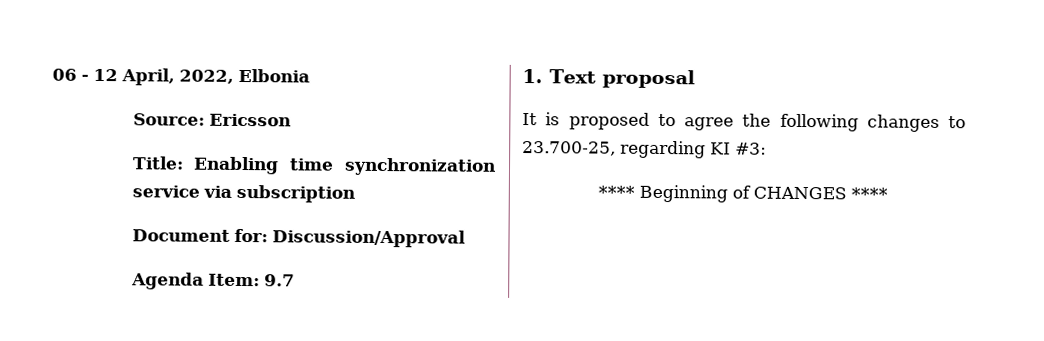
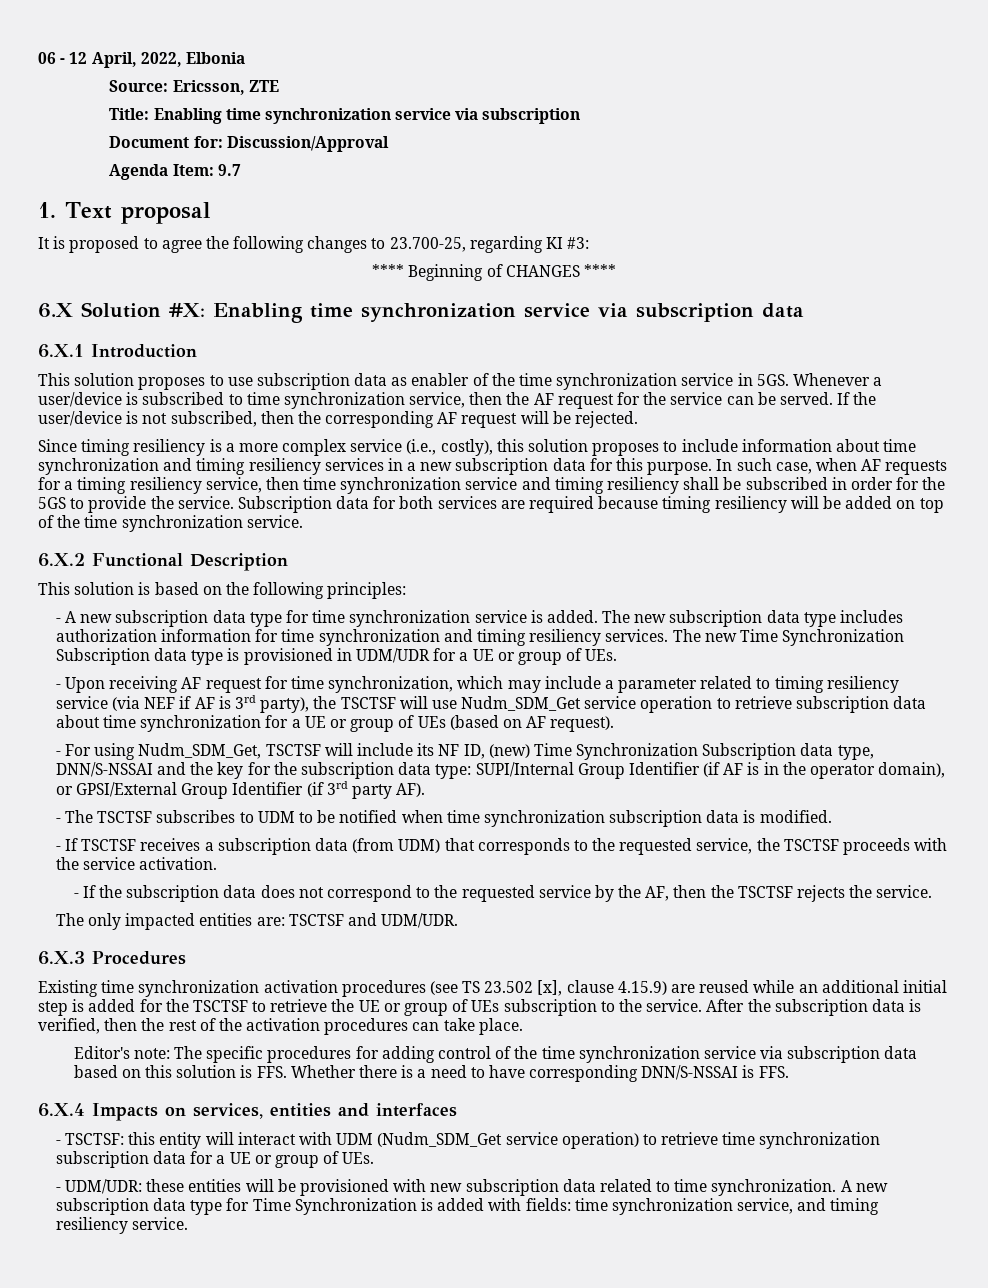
- Source: Ericsson
+ Source: Ericsson, ZTE
+ 6.X Solution #X: Enabling time synchronization service via subscription data
+ 6.X.1 Introduction
+ This solution proposes to use subscription data as enabler of the time synchronization service in 5GS. Whenever a user/device is subscribed to time synchronization service, then the AF request for the service can be served. If the user/device is not subscribed, then the corresponding AF request will be rejected.
+ Since timing resiliency is a more complex service (i.e., costly), this solution proposes to include information about time synchronization and timing resiliency services in a new subscription data for this purpose. In such case, when AF requests for a timing resiliency service, then time synchronization service and timing resiliency shall be subscribed in order for the 5GS to provide the service. Subscription data for both services are required because timing resiliency will be added on top of the time synchronization service.
+ 6.X.2 Functional Description
+ This solution is based on the following principles:
+ - A new subscription data type for time synchronization service is added. The new subscription data type includes authorization information for time synchronization and timing resiliency services. The new Time Synchronization Subscription data type is provisioned in UDM/UDR for a UE or group of UEs.
+ - Upon receiving AF request for time synchronization, which may include a parameter related to timing resiliency service (via NEF if AF is 3rd party), the TSCTSF will use Nudm_SDM_Get service operation to retrieve subscription data about time synchronization for a UE or group of UEs (based on AF request).
+ - For using Nudm_SDM_Get, TSCTSF will include its NF ID, (new) Time Synchronization Subscription data type, DNN/S-NSSAI and the key for the subscription data type: SUPI/Internal Group Identifier (if AF is in the operator domain), or GPSI/External Group Identifier (if 3rd party AF).
+ - The TSCTSF subscribes to UDM to be notified when time synchronization subscription data is modified.
+ - If TSCTSF receives a subscription data (from UDM) that corresponds to the requested service, the TSCTSF proceeds with the service activation.
+ - If the subscription data does not correspond to the requested service by the AF, then the TSCTSF rejects the service.
+ The only impacted entities are: TSCTSF and UDM/UDR.
+ 6.X.3 Procedures
+ Existing time synchronization activation procedures (see TS 23.502 [x], clause 4.15.9) are reused while an additional initial step is added for the TSCTSF to retrieve the UE or group of UEs subscription to the service. After the subscription data is verified, then the rest of the activation procedures can take place.
+ Editor's note: The specific procedures for adding control of the time synchronization service via subscription data based on this solution is FFS. Whether there is a need to have corresponding DNN/S-NSSAI is FFS.
+ 6.X.4 Impacts on services, entities and interfaces
+ - TSCTSF: this entity will interact with UDM (Nudm_SDM_Get service operation) to retrieve time synchronization subscription data for a UE or group of UEs.
+ - UDM/UDR: these entities will be provisioned with new subscription data related to time synchronization. A new subscription data type for Time Synchronization is added with fields: time synchronization service, and timing resiliency service.

